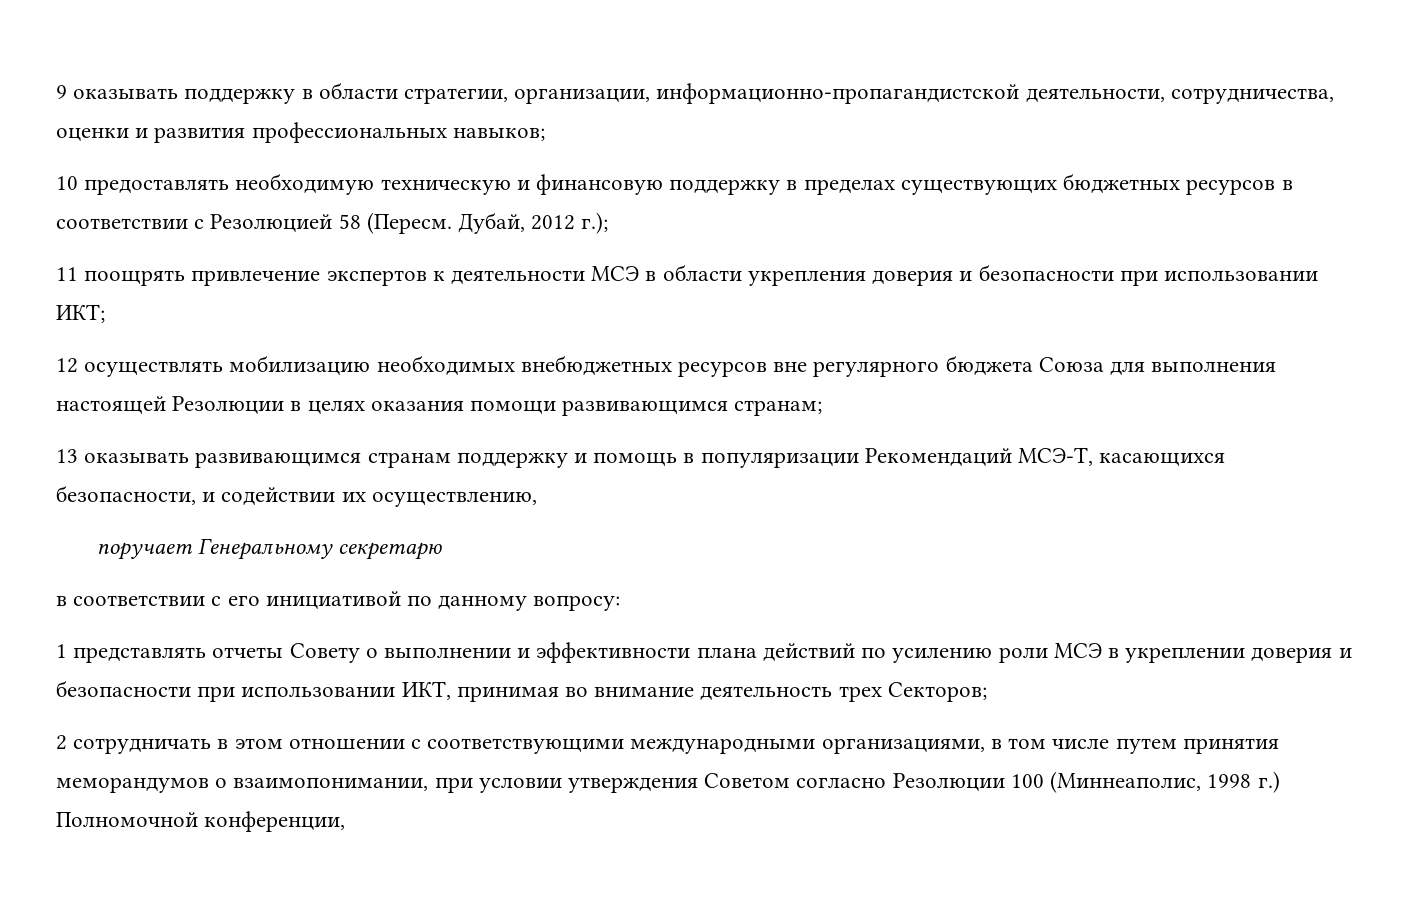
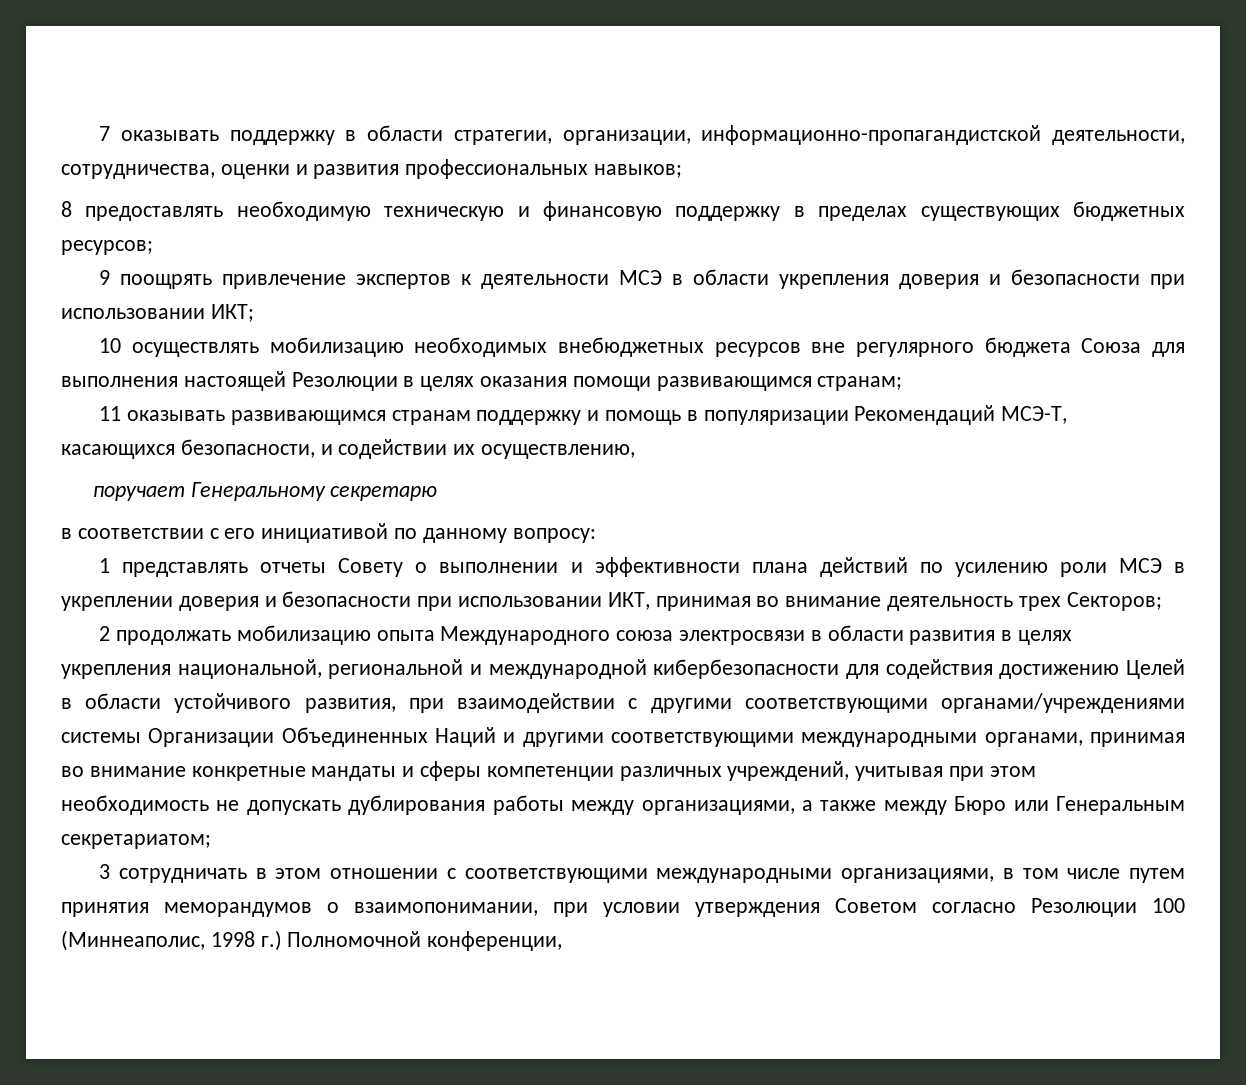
- 9 оказывать поддержку в области стратегии, организации, информационно-пропагандистской деятельности, сотрудничества, оценки и развития профессиональных навыков;
+ 7 оказывать поддержку в области стратегии, организации, информационно-пропагандистской деятельности, сотрудничества, оценки и развития профессиональных навыков;
- 10 предоставлять необходимую техническую и финансовую поддержку в пределах существующих бюджетных ресурсов в соответствии с Резолюцией 58 (Пересм. Дубай, 2012 г.);
- 11 поощрять привлечение экспертов к деятельности МСЭ в области укрепления доверия и безопасности при использовании ИКТ;
+ 8 предоставлять необходимую техническую и финансовую поддержку в пределах существующих бюджетных ресурсов;
+ 9 поощрять привлечение экспертов к деятельности МСЭ в области укрепления доверия и безопасности при использовании ИКТ;
- 12 осуществлять мобилизацию необходимых внебюджетных ресурсов вне регулярного бюджета Союза для выполнения настоящей Резолюции в целях оказания помощи развивающимся странам;
+ 10 осуществлять мобилизацию необходимых внебюджетных ресурсов вне регулярного бюджета Союза для выполнения настоящей Резолюции в целях оказания помощи развивающимся странам;
- 13 оказывать развивающимся странам поддержку и помощь в популяризации Рекомендаций МСЭ-Т, касающихся безопасности, и содействии их осуществлению,
+ 11 оказывать развивающимся странам поддержку и помощь в популяризации Рекомендаций МСЭ-Т, касающихся безопасности, и содействии их осуществлению,
- 2 сотрудничать в этом отношении с соответствующими международными организациями, в том числе путем принятия меморандумов о взаимопонимании, при условии утверждения Советом согласно Резолюции 100 (Миннеаполис, 1998 г.) Полномочной конференции,
+ 2 продолжать мобилизацию опыта Международного союза электросвязи в области развития в целях укрепления национальной, региональной и международной кибербезопасности для содействия достижению Целей в области устойчивого развития, при взаимодействии с другими соответствующими органами/учреждениями системы Организации Объединенных Наций и другими соответствующими международными органами, принимая во внимание конкретные мандаты и сферы компетенции различных учреждений, учитывая при этом необходимость не допускать дублирования работы между организациями, а также между Бюро или Генеральным секретариатом;
+ 3 сотрудничать в этом отношении с соответствующими международными организациями, в том числе путем принятия меморандумов о взаимопонимании, при условии утверждения Советом согласно Резолюции 100 (Миннеаполис, 1998 г.) Полномочной конференции,

